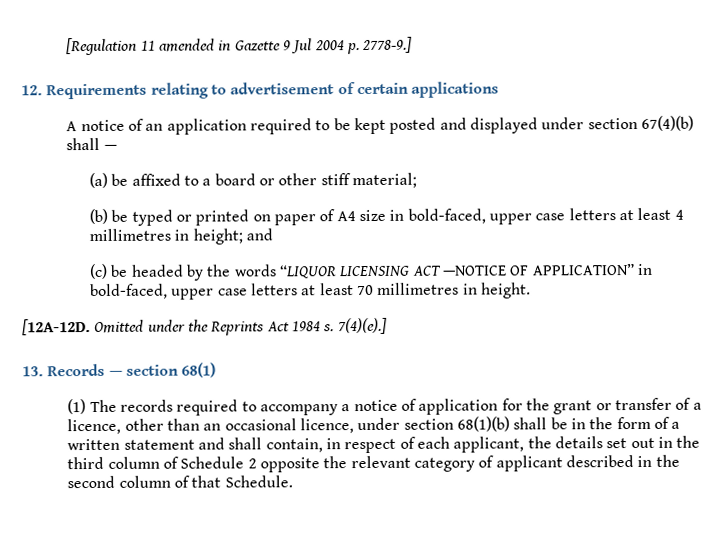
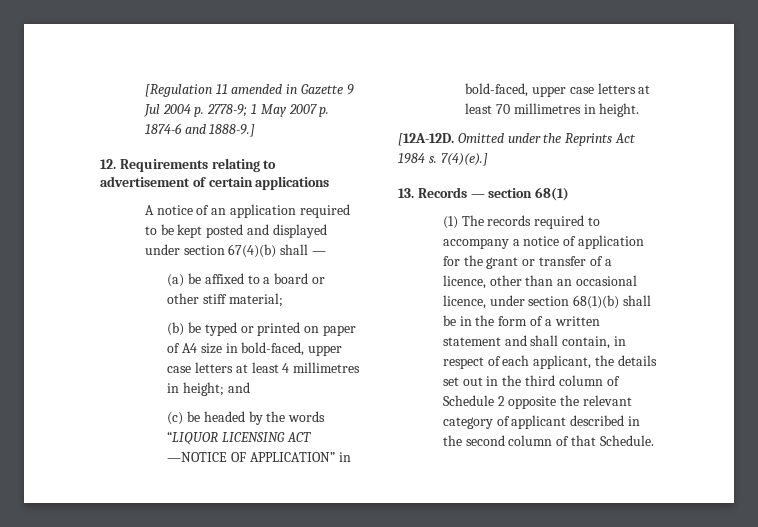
- [Regulation 11 amended in Gazette 9 Jul 2004 p. 2778-9.]
+ [Regulation 11 amended in Gazette 9 Jul 2004 p. 2778-9; 1 May 2007 p. 1874-6 and 1888-9.]

